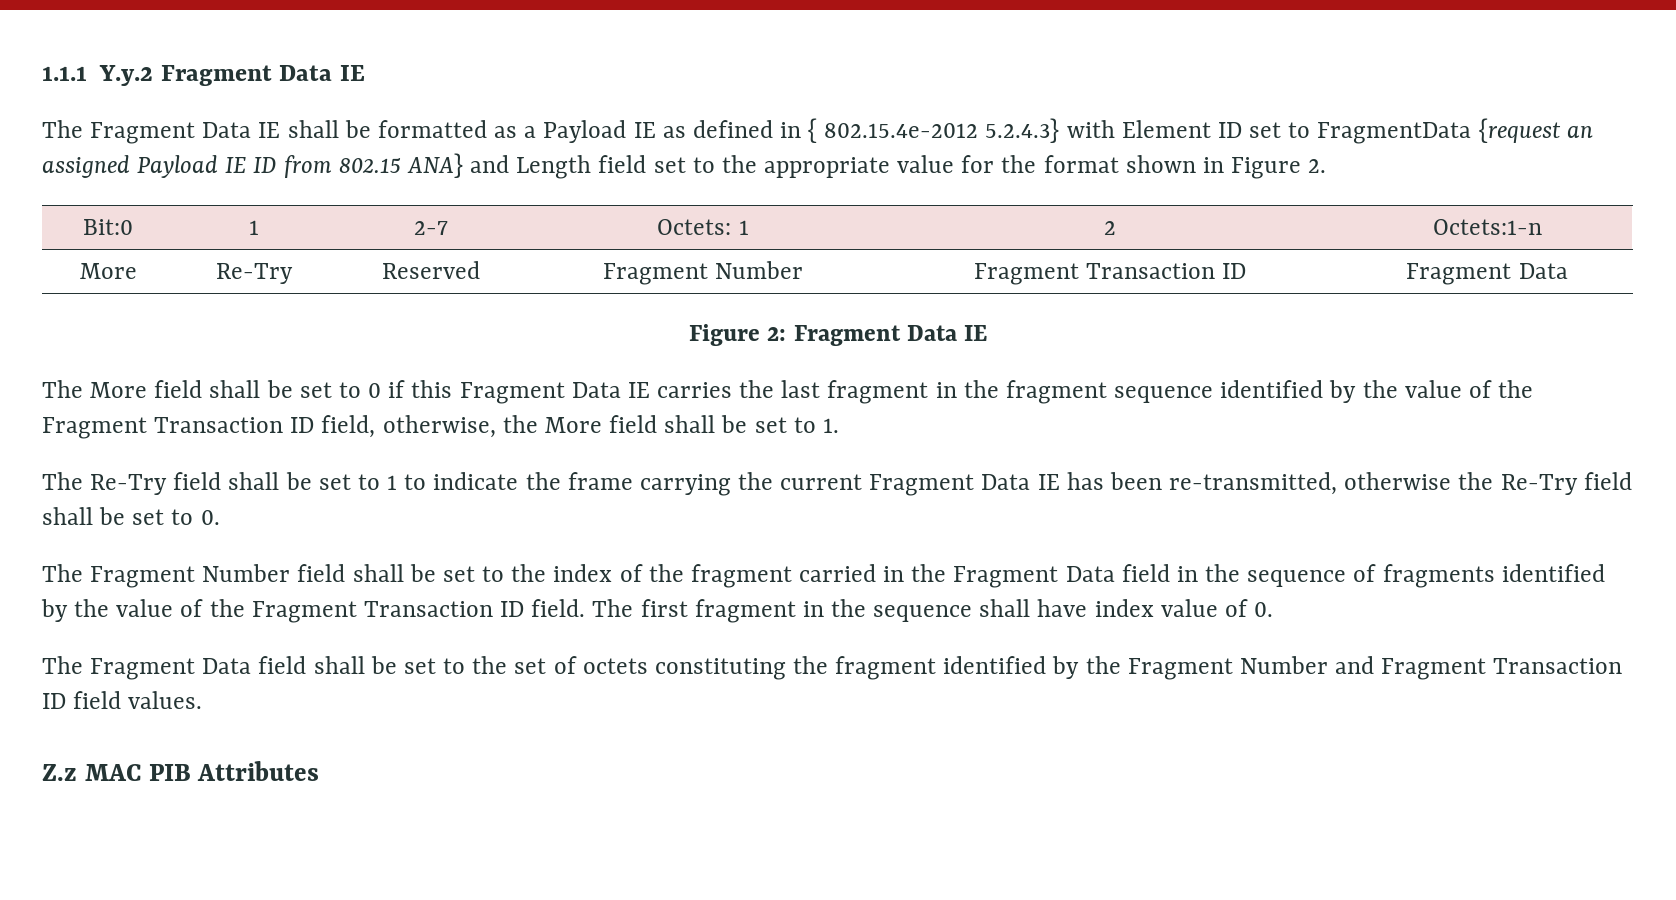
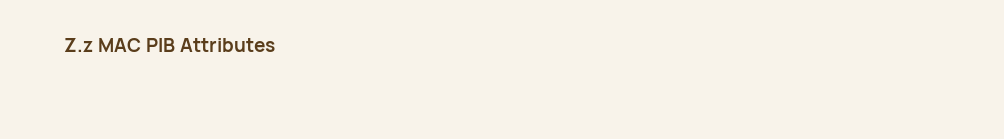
- 1.1.1 Y.y.2 Fragment Data IE
- The Fragment Data IE shall be formatted as a Payload IE as defined in { 802.15.4e-2012 5.2.4.3} with Element ID set to FragmentData {request an assigned Payload IE ID from 802.15 ANA} and Length field set to the appropriate value for the format shown in Figure 2.
- Bit:0 | 1 | 2-7 | Octets: 1 | 2 | Octets:1-n
- More | Re-Try | Reserved | Fragment Number | Fragment Transaction ID | Fragment Data
- Figure 2: Fragment Data IE
- The More field shall be set to 0 if this Fragment Data IE carries the last fragment in the fragment sequence identified by the value of the Fragment Transaction ID field, otherwise, the More field shall be set to 1.
- The Re-Try field shall be set to 1 to indicate the frame carrying the current Fragment Data IE has been re-transmitted, otherwise the Re-Try field shall be set to 0.
- The Fragment Number field shall be set to the index of the fragment carried in the Fragment Data field in the sequence of fragments identified by the value of the Fragment Transaction ID field. The first fragment in the sequence shall have index value of 0.
- The Fragment Data field shall be set to the set of octets constituting the fragment identified by the Fragment Number and Fragment Transaction ID field values.

